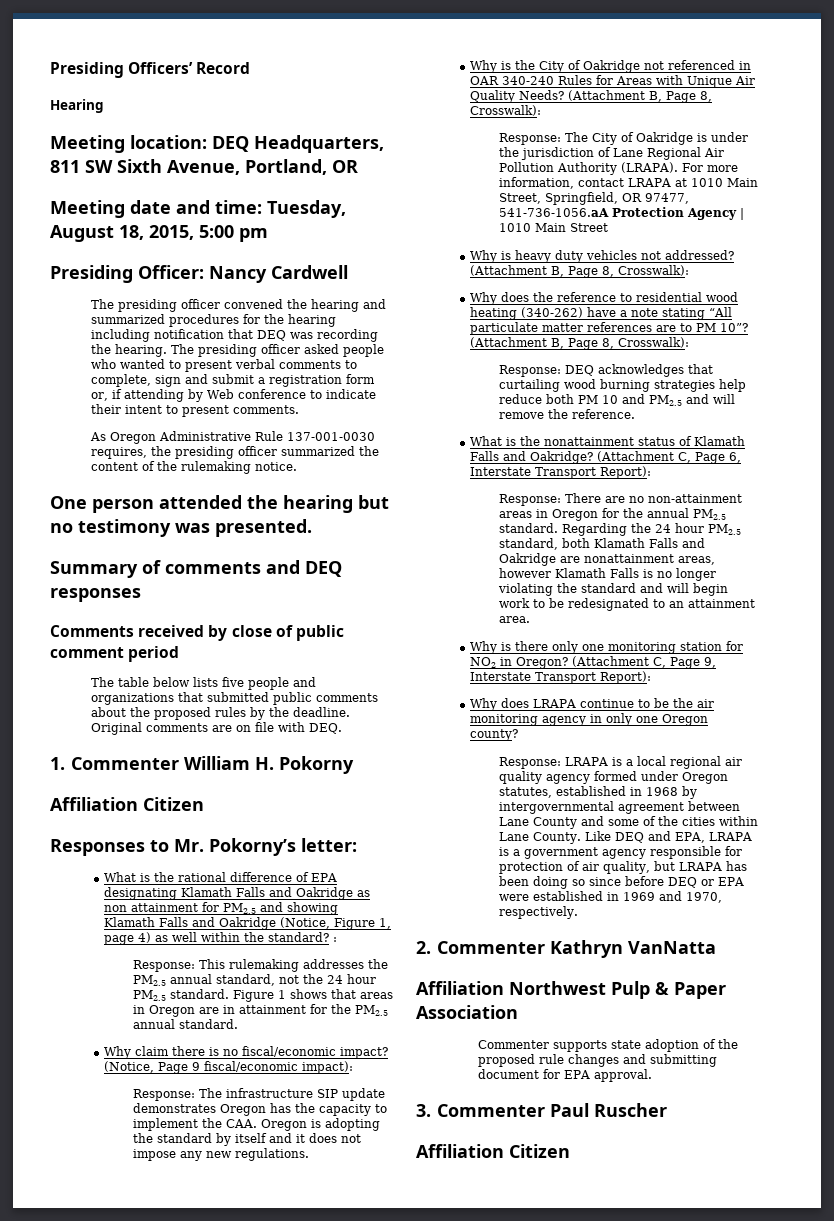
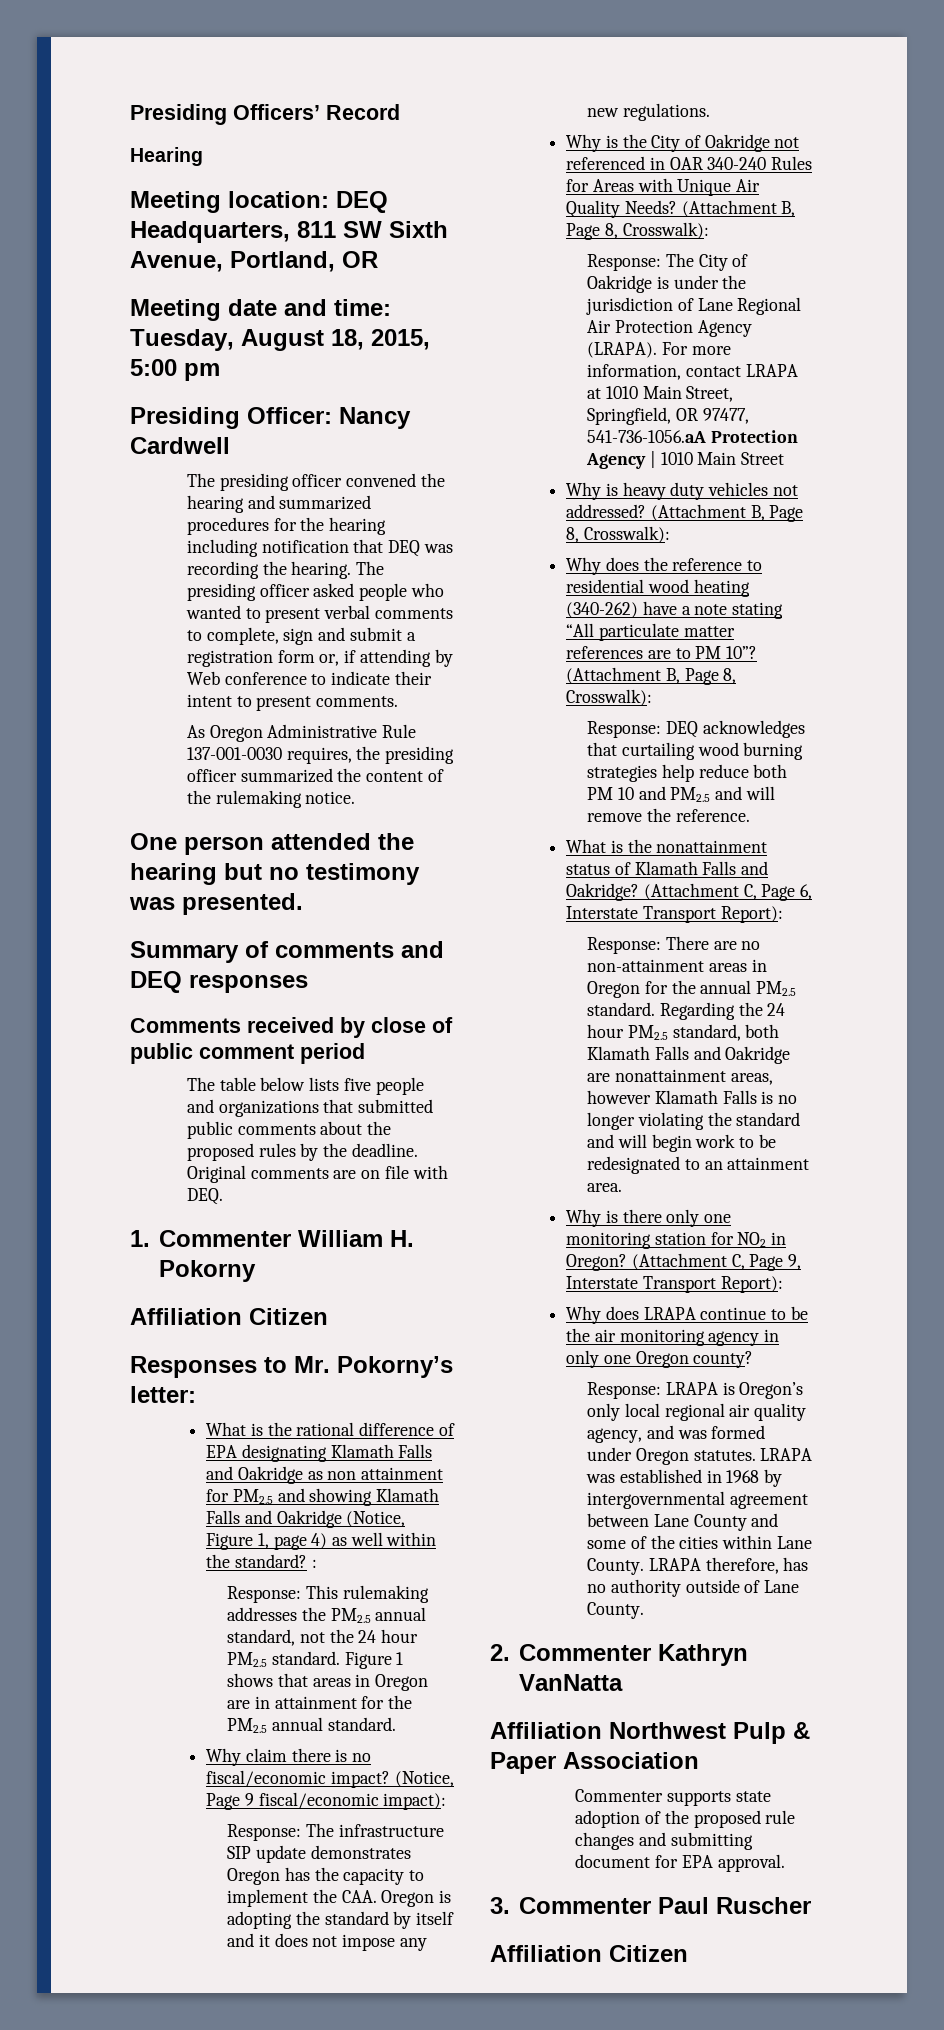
- Response: The City of Oakridge is under the jurisdiction of Lane Regional Air Pollution Authority (LRAPA).
+ Response: The City of Oakridge is under the jurisdiction of Lane Regional Air Protection Agency (LRAPA).
- Response: LRAPA is a local regional air quality agency formed under Oregon statutes, established in 1968 by intergovernmental agreement between Lane County and some of the cities within Lane County.
+ Response: LRAPA is Oregon’s only local regional air quality agency, and was formed under Oregon statutes. LRAPA was established in 1968 by intergovernmental agreement between Lane County and some of the cities within Lane County.
- Like DEQ and EPA, LRAPA is a government agency responsible for protection of air quality, but LRAPA has been doing so since before DEQ or EPA were established in 1969 and 1970, respectively.
+ LRAPA therefore, has no authority outside of Lane County.

